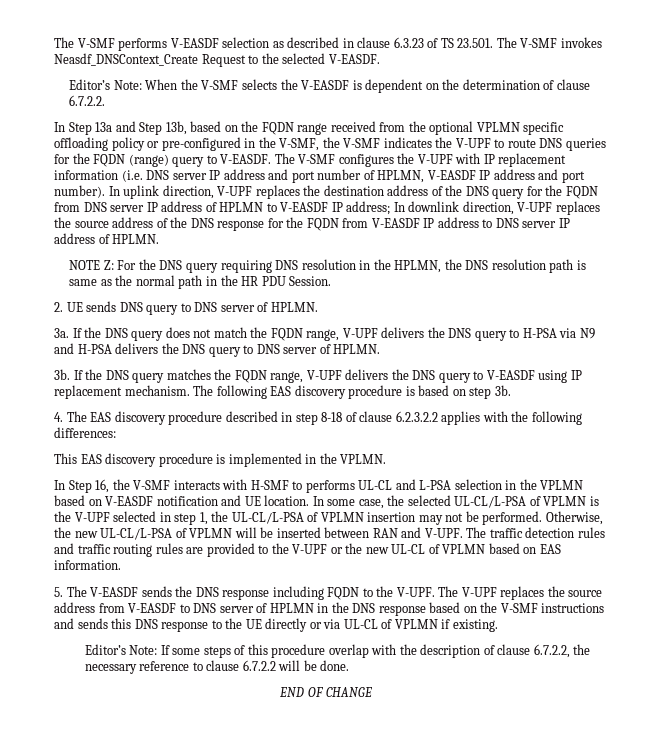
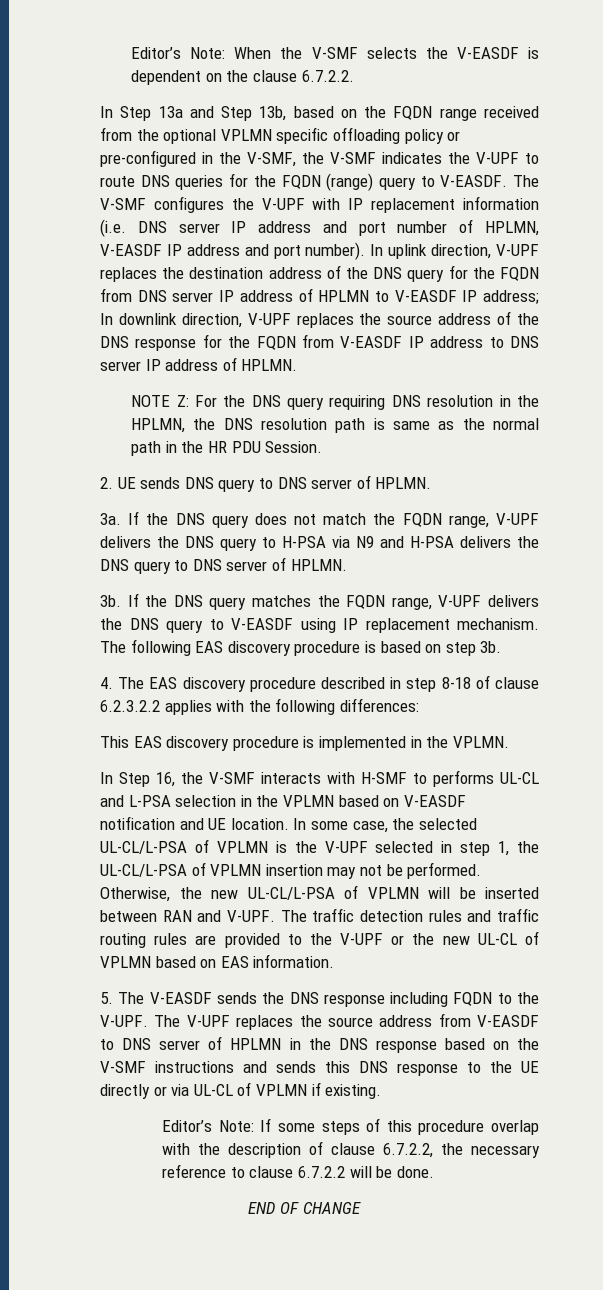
- The V-SMF performs V-EASDF selection as described in clause 6.3.23 of TS 23.501. The V-SMF invokes Neasdf_DNSContext_Create Request to the selected V-EASDF.
- Editor’s Note: When the V-SMF selects the V-EASDF is dependent on the determination of clause 6.7.2.2.
+ Editor’s Note: When the V-SMF selects the V-EASDF is dependent on the clause 6.7.2.2.

